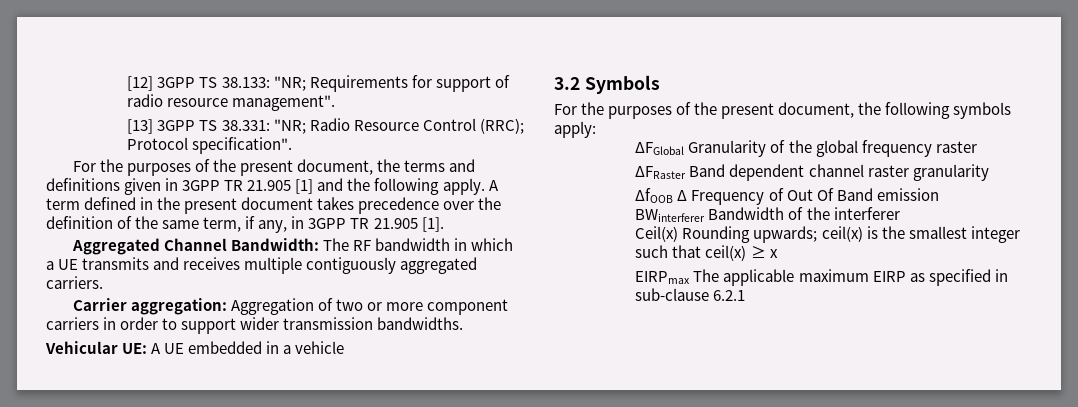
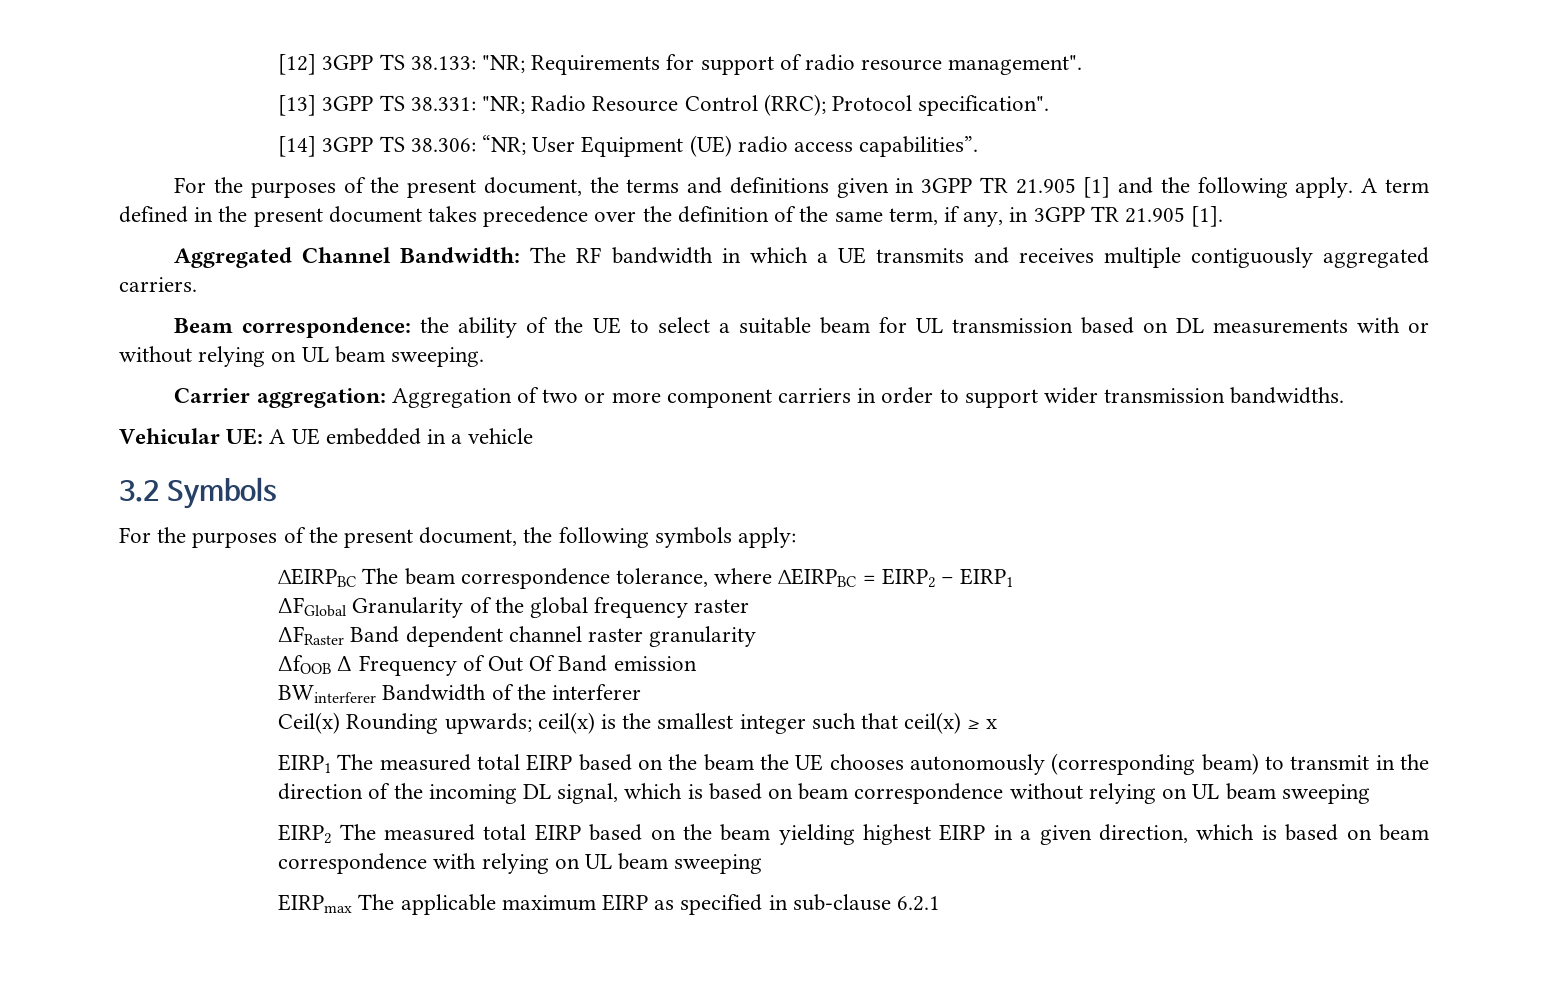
+ [14] 3GPP TS 38.306: “NR; User Equipment (UE) radio access capabilities”.
+ Beam correspondence: the ability of the UE to select a suitable beam for UL transmission based on DL measurements with or without relying on UL beam sweeping.
+ ∆EIRPBC The beam correspondence tolerance, where ∆EIRPBC = EIRP2 – EIRP1
+ EIRP1 The measured total EIRP based on the beam the UE chooses autonomously (corresponding beam) to transmit in the direction of the incoming DL signal, which is based on beam correspondence without relying on UL beam sweeping
+ EIRP2 The measured total EIRP based on the beam yielding highest EIRP in a given direction, which is based on beam correspondence with relying on UL beam sweeping

